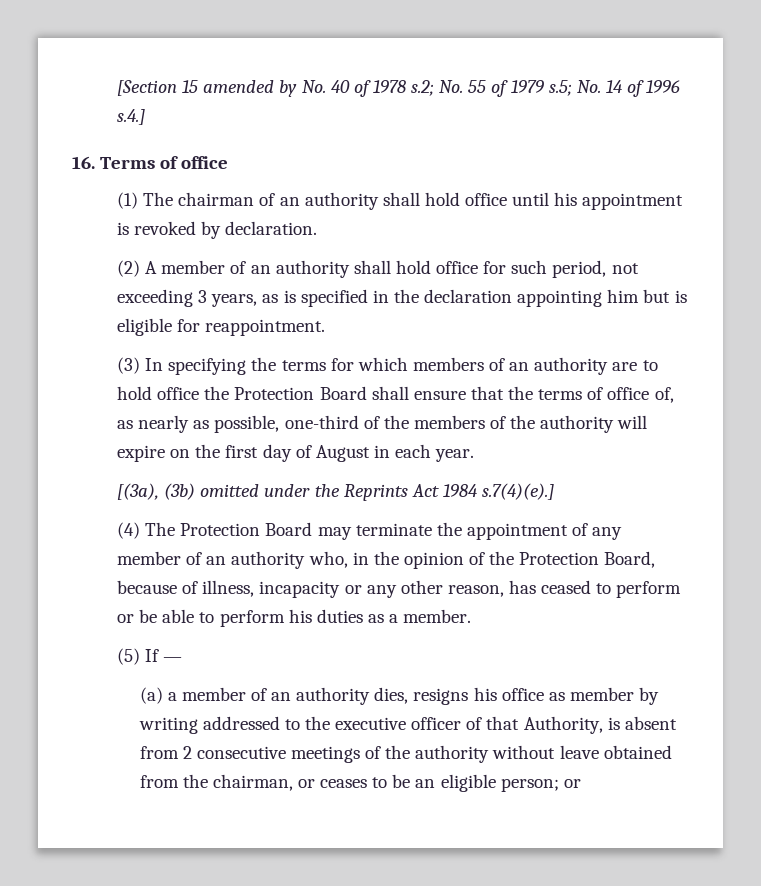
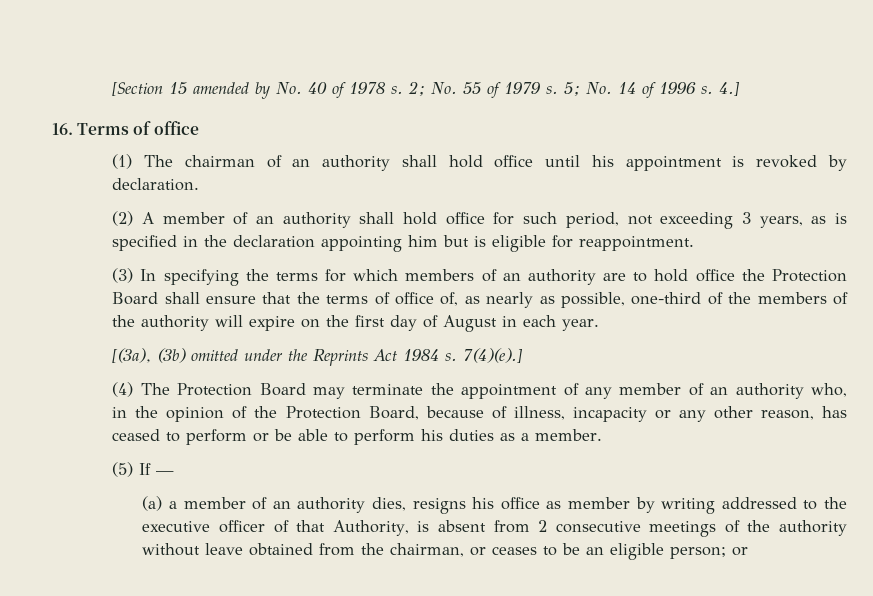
- [Section 15 amended by No. 40 of 1978 s.2; No. 55 of 1979 s.5; No. 14 of 1996 s.4.]
+ [Section 15 amended by No. 40 of 1978 s. 2; No. 55 of 1979 s. 5; No. 14 of 1996 s. 4.]
- [(3a), (3b) omitted under the Reprints Act 1984 s.7(4)(e).]
+ [(3a), (3b) omitted under the Reprints Act 1984 s. 7(4)(e).]

